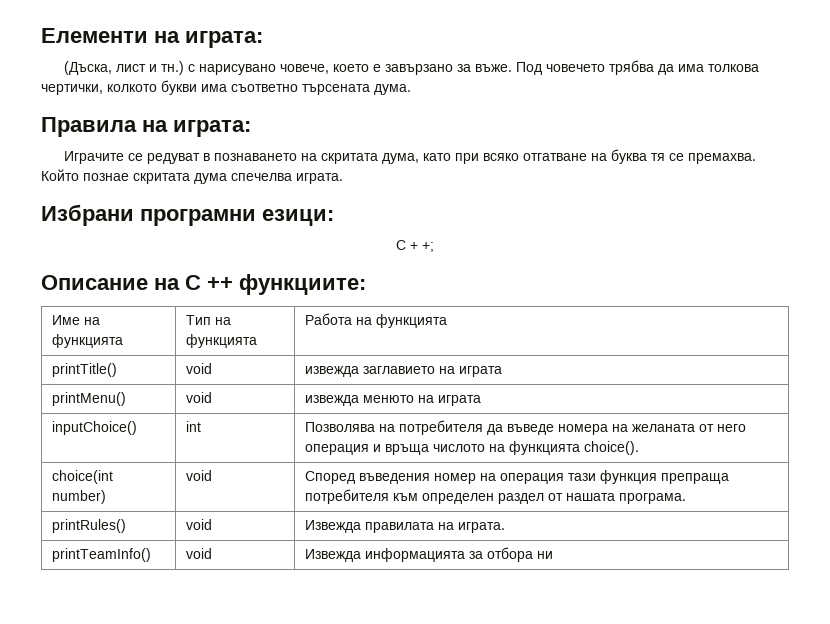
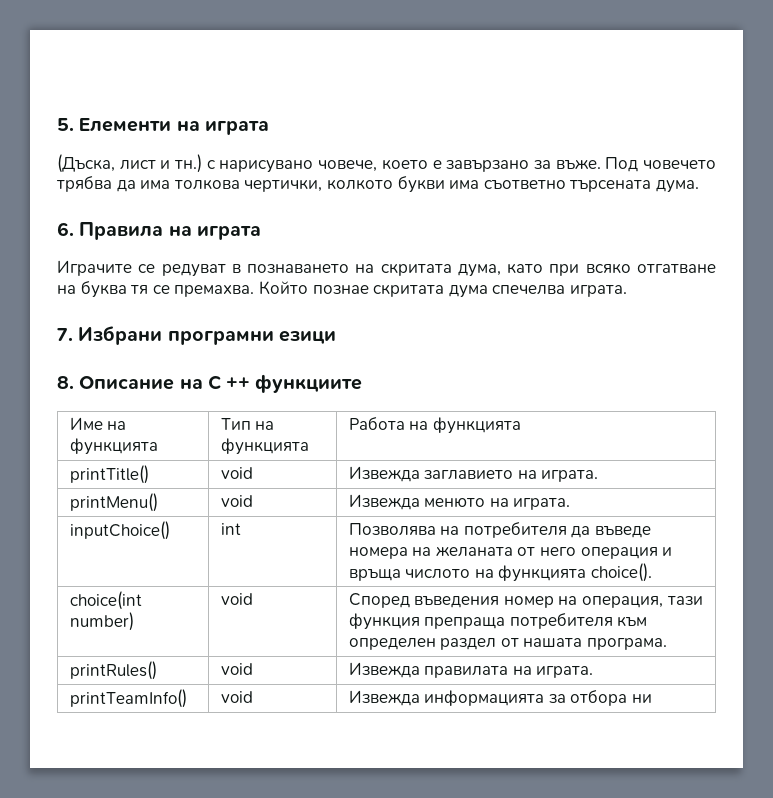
- Елементи на играта:
+ 5. Елементи на играта
- Правила на играта:
+ 6. Правила на играта
- Избрани програмни езици:
- C + +;
- Описание на C ++ функциите:
+ 7. Избрани програмни езици
+ 8. Описание на C ++ функциите
- printTitle() | void | извежда заглавието на играта
+ printTitle() | void | Извежда заглавието на играта.
- printMenu() | void | извежда менюто на играта
+ printMenu() | void | Извежда менюто на играта.
- choice(int number) | void | Според въведения номер на операция тази функция препраща потребителя към определен раздел от нашата програма.
+ choice(int number) | void | Според въведения номер на операция, тази функция препраща потребителя към определен раздел от нашата програма.

